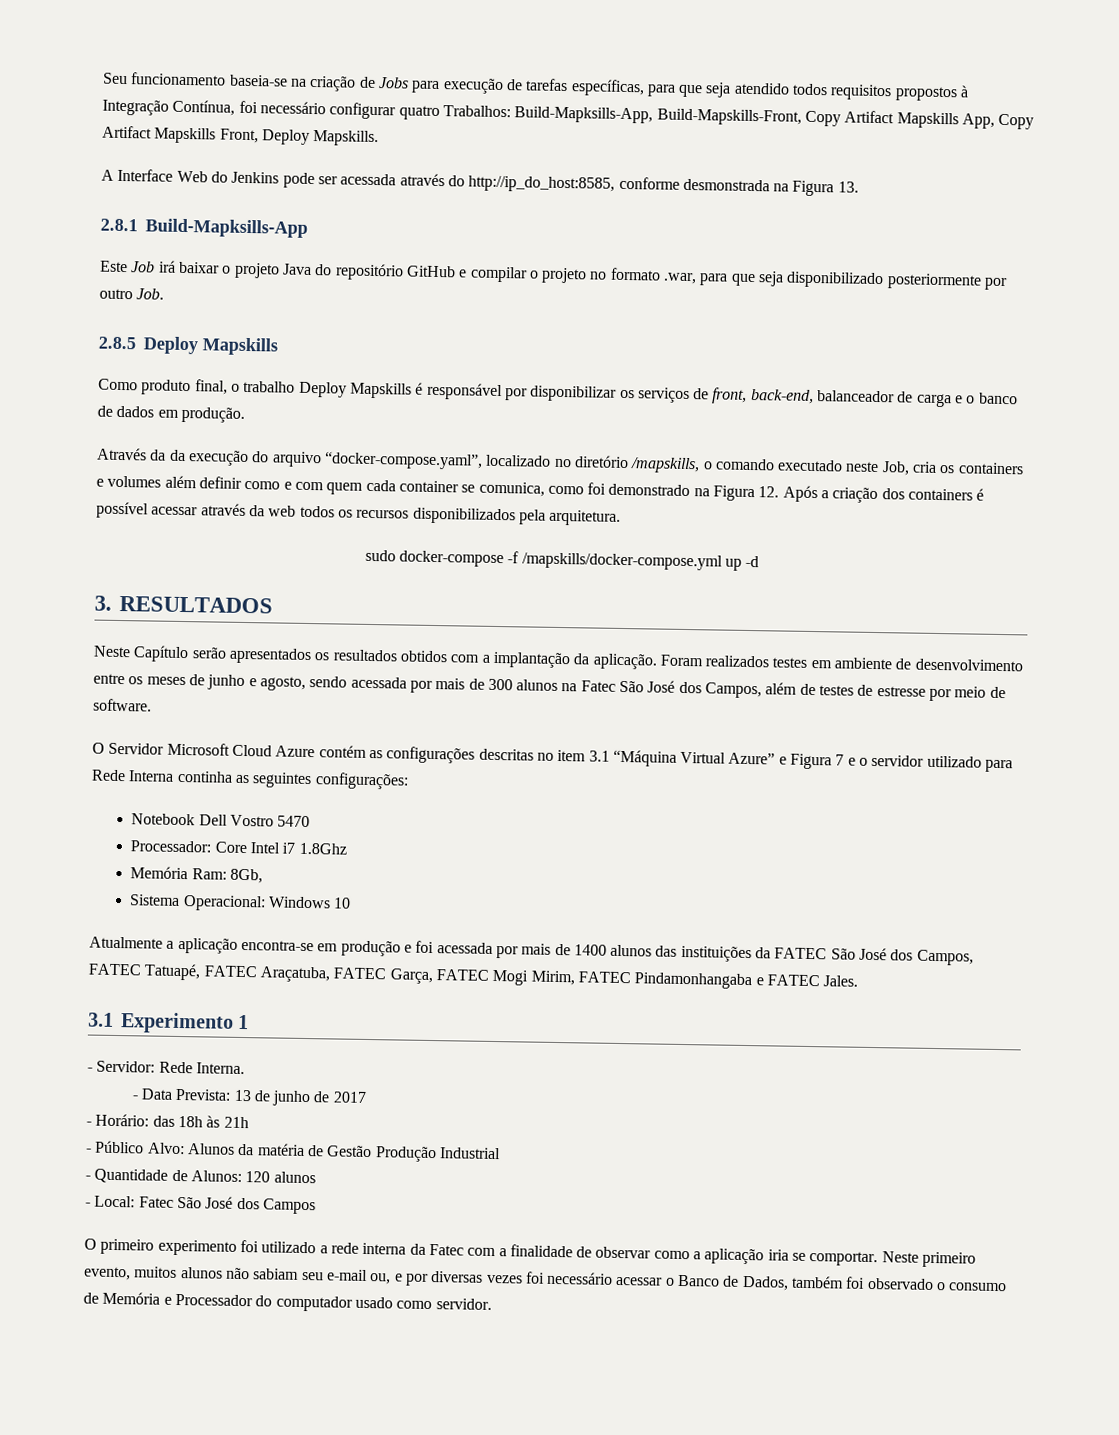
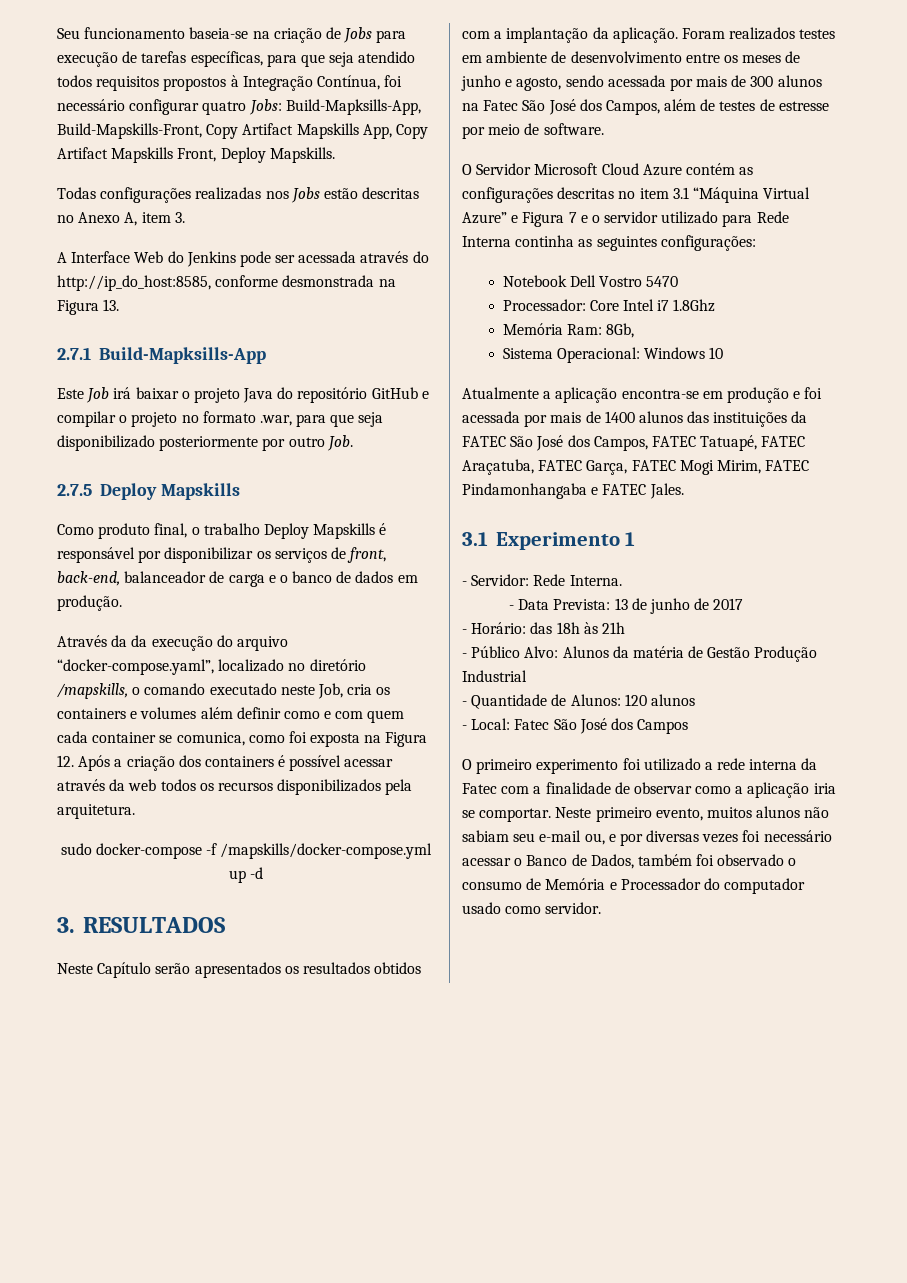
- Seu funcionamento baseia-se na criação de Jobs para execução de tarefas específicas, para que seja atendido todos requisitos propostos à Integração Contínua, foi necessário configurar quatro Trabalhos: Build-Mapksills-App, Build-Mapskills-Front, Copy Artifact Mapskills App, Copy Artifact Mapskills Front, Deploy Mapskills.
+ Seu funcionamento baseia-se na criação de Jobs para execução de tarefas específicas, para que seja atendido todos requisitos propostos à Integração Contínua, foi necessário configurar quatro Jobs: Build-Mapksills-App, Build-Mapskills-Front, Copy Artifact Mapskills App, Copy Artifact Mapskills Front, Deploy Mapskills.
+ Todas configurações realizadas nos Jobs estão descritas no Anexo A, item 3.
- 2.8.1 Build-Mapksills-App
+ 2.7.1 Build-Mapksills-App
- 2.8.5 Deploy Mapskills
+ 2.7.5 Deploy Mapskills
- Através da da execução do arquivo “docker-compose.yaml”, localizado no diretório /mapskills, o comando executado neste Job, cria os containers e volumes além definir como e com quem cada container se comunica, como foi demonstrado na Figura 12. Após a criação dos containers é possível acessar através da web todos os recursos disponibilizados pela arquitetura.
+ Através da da execução do arquivo “docker-compose.yaml”, localizado no diretório /mapskills, o comando executado neste Job, cria os containers e volumes além definir como e com quem cada container se comunica, como foi exposta na Figura 12. Após a criação dos containers é possível acessar através da web todos os recursos disponibilizados pela arquitetura.

